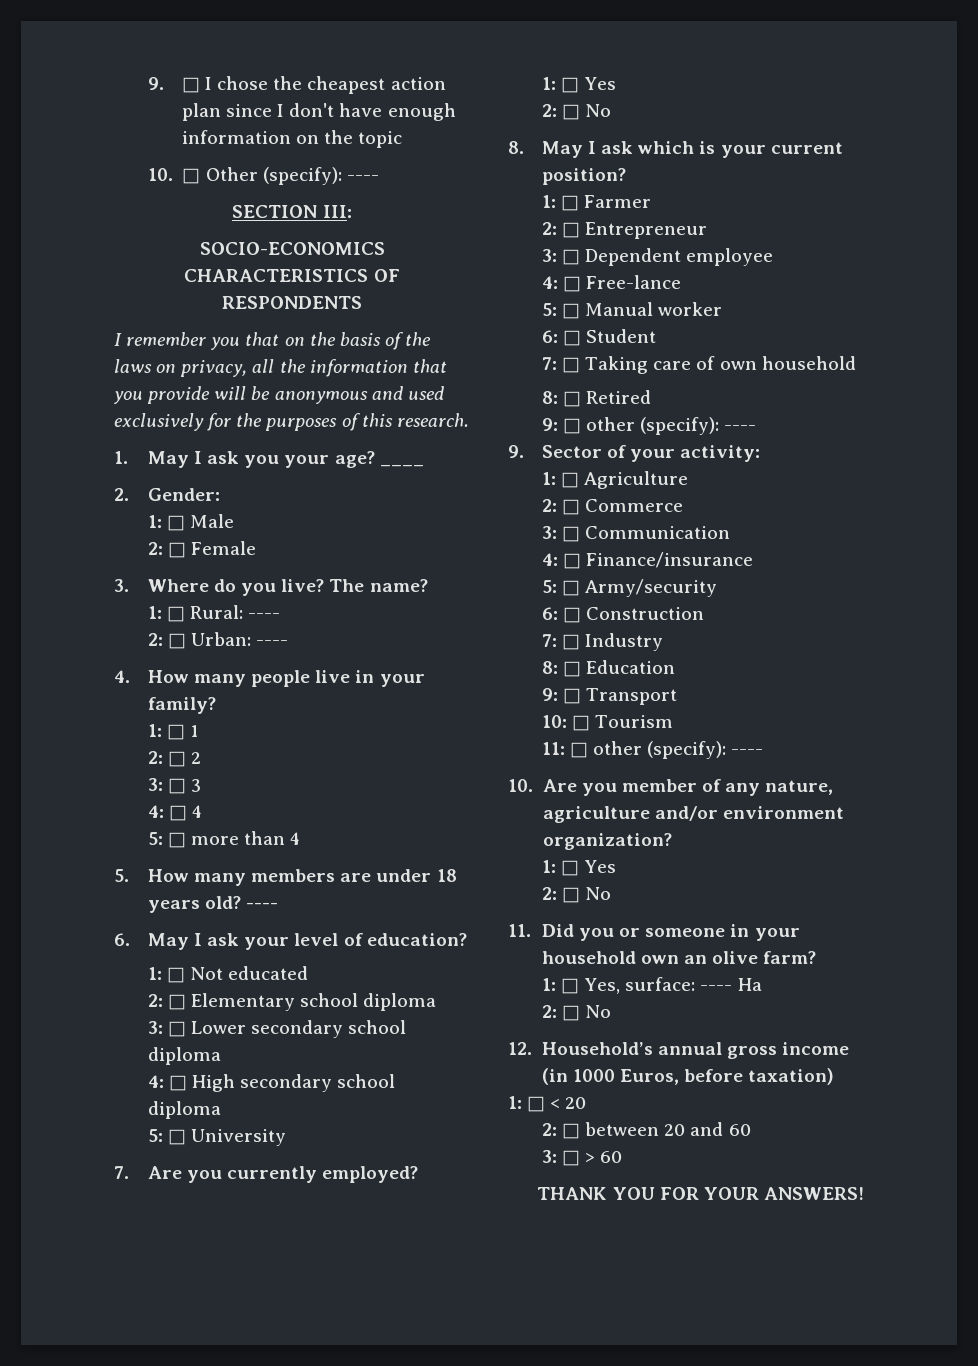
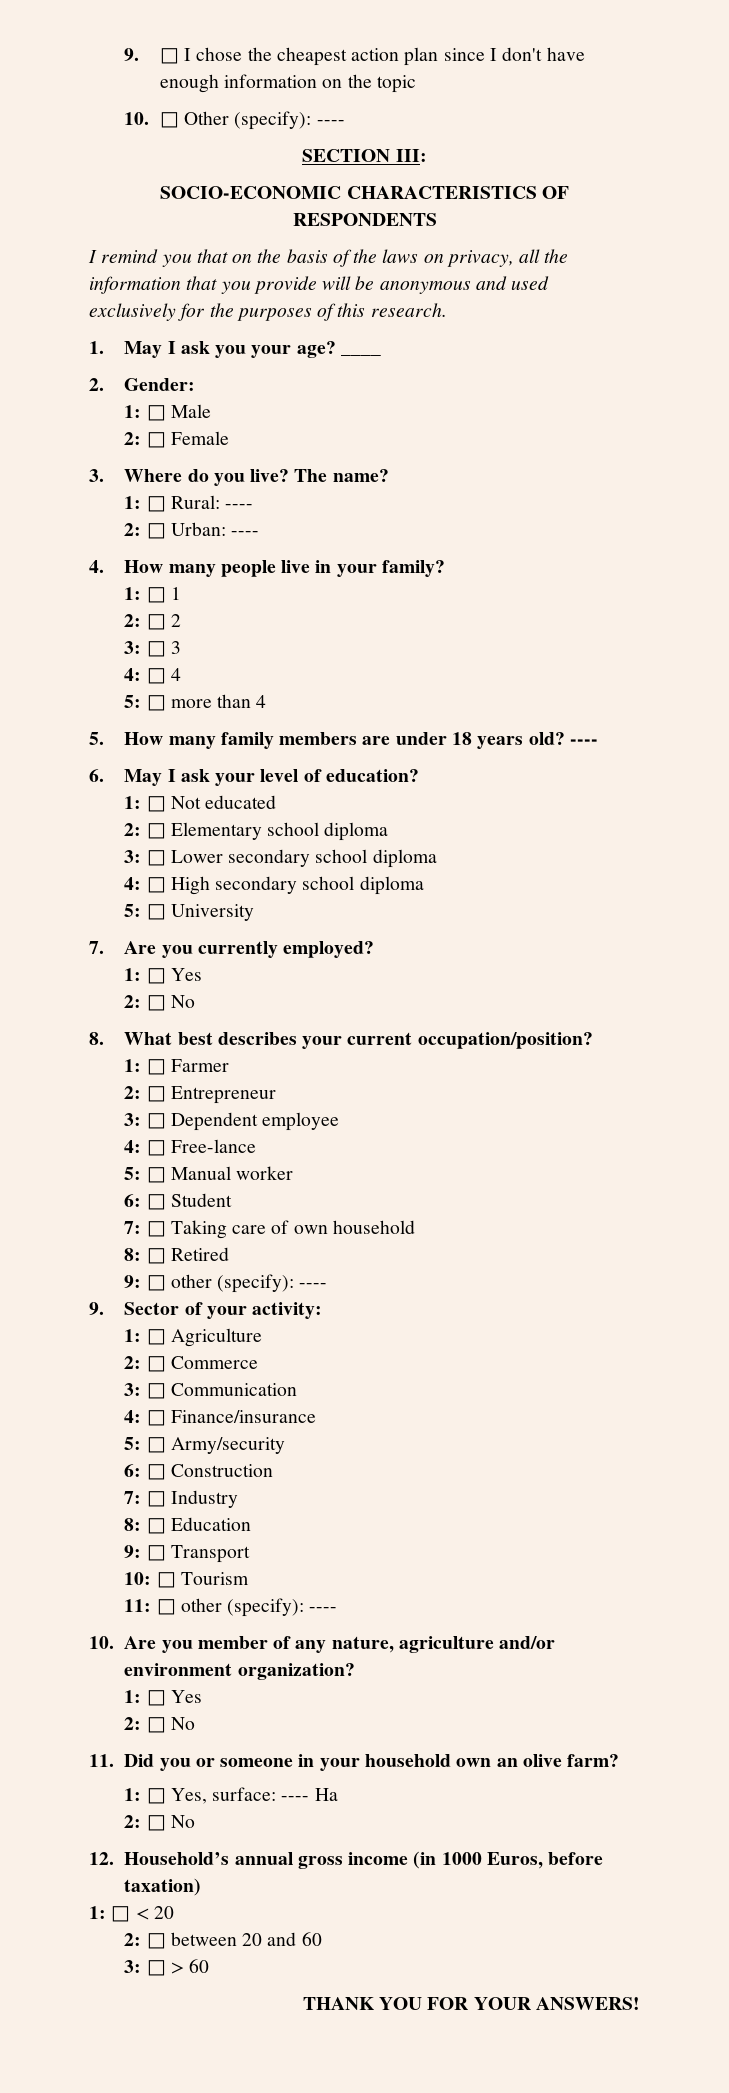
- SOCIO-ECONOMICS CHARACTERISTICS OF RESPONDENTS
+ SOCIO-ECONOMIC CHARACTERISTICS OF RESPONDENTS
- I remember you that on the basis of the laws on privacy, all the information that you provide will be anonymous and used exclusively for the purposes of this research.
+ I remind you that on the basis of the laws on privacy, all the information that you provide will be anonymous and used exclusively for the purposes of this research.
- 5. How many members are under 18 years old?
+ 5. How many family members are under 18 years old?
- 8. May I ask which is your current position?
+ 8. What best describes your current occupation/position?

